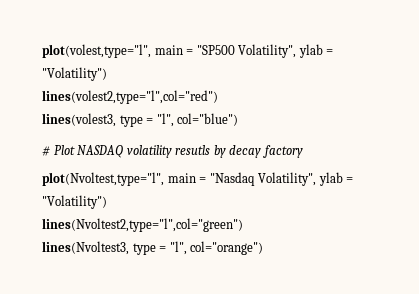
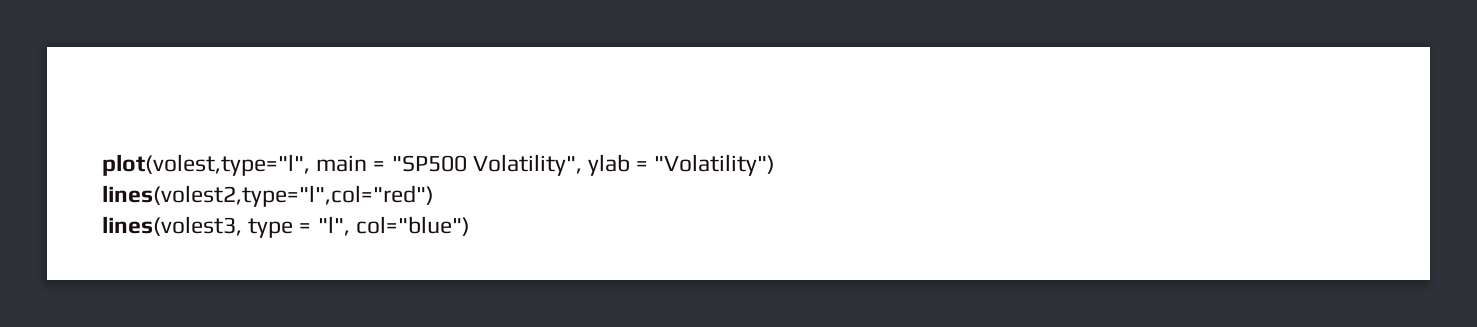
- # Plot NASDAQ volatility resutls by decay factory
- plot(Nvoltest,type="l", main = "Nasdaq Volatility", ylab = "Volatility")
- lines(Nvoltest2,type="l",col="green")
- lines(Nvoltest3, type = "l", col="orange")

